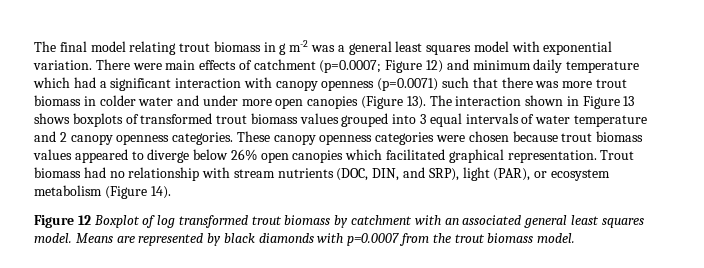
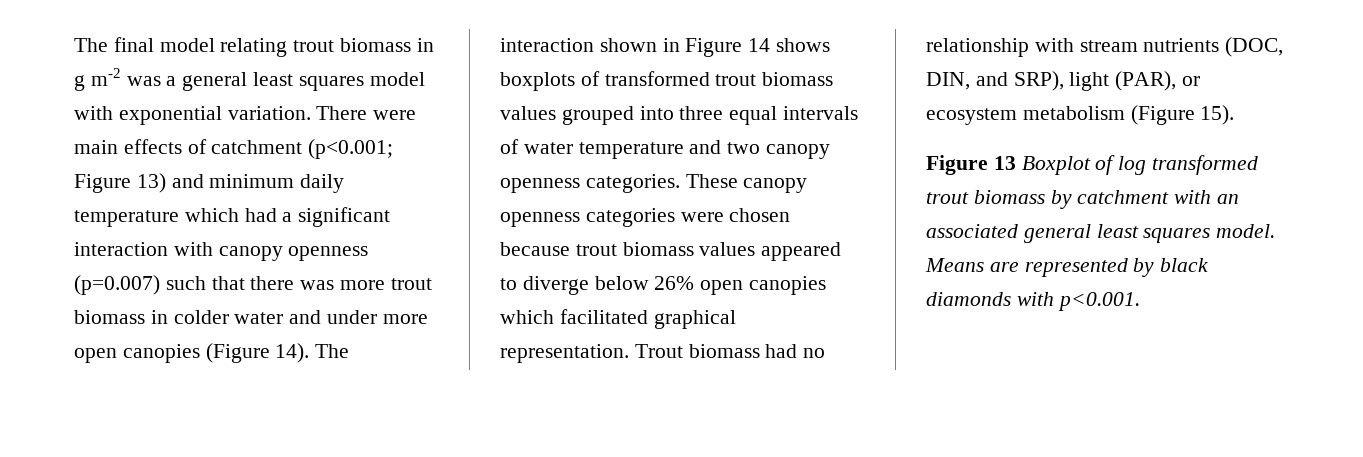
- There were main effects of catchment (p=0.0007; Figure 12) and minimum daily temperature which had a significant interaction with canopy openness (p=0.0071) such that there was more trout biomass in colder water and under more open canopies (Figure 13).
+ There were main effects of catchment (p<0.001; Figure 13) and minimum daily temperature which had a significant interaction with canopy openness (p=0.007) such that there was more trout biomass in colder water and under more open canopies (Figure 14).
- The interaction shown in Figure 13 shows boxplots of transformed trout biomass values grouped into 3 equal intervals of water temperature and 2 canopy openness categories.
+ The interaction shown in Figure 14 shows boxplots of transformed trout biomass values grouped into three equal intervals of water temperature and two canopy openness categories.
- Trout biomass had no relationship with stream nutrients (DOC, DIN, and SRP), light (PAR), or ecosystem metabolism (Figure 14).
- Figure 12 Boxplot of log transformed trout biomass by catchment with an associated general least squares model.
+ Trout biomass had no relationship with stream nutrients (DOC, DIN, and SRP), light (PAR), or ecosystem metabolism (Figure 15).
+ Figure 13 Boxplot of log transformed trout biomass by catchment with an associated general least squares model.
- Means are represented by black diamonds with p=0.0007 from the trout biomass model.
+ Means are represented by black diamonds with p<0.001.

